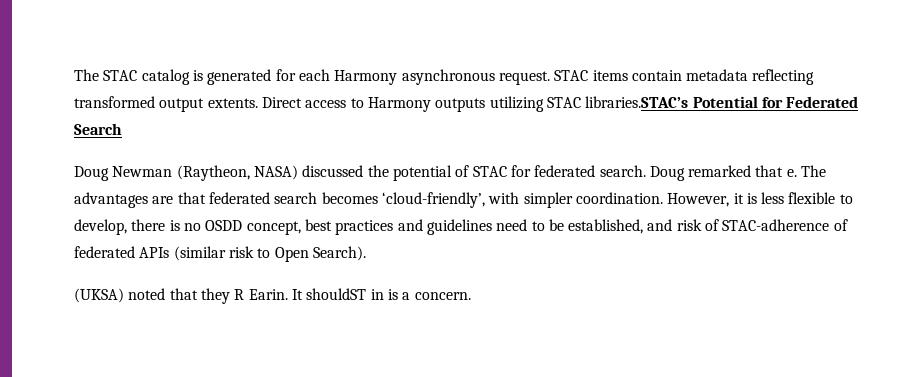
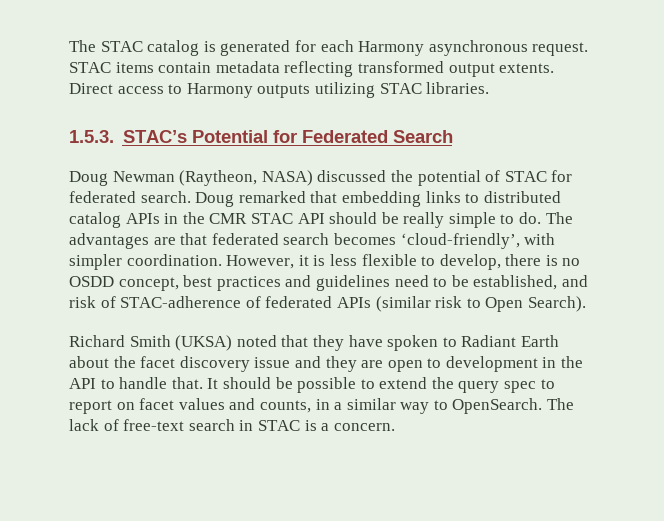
- Direct access to Harmony outputs utilizing STAC libraries.STAC’s Potential for Federated Search
+ Direct access to Harmony outputs utilizing STAC libraries.
+ 1.5.3. STAC’s Potential for Federated Search
- Doug remarked that e.
+ Doug remarked that embedding links to distributed catalog APIs in the CMR STAC API should be really simple to do.
- (UKSA) noted that they R Earin. It shouldST in is a concern.
+ Richard Smith (UKSA) noted that they have spoken to Radiant Earth about the facet discovery issue and they are open to development in the API to handle that. It should be possible to extend the query spec to report on facet values and counts, in a similar way to OpenSearch. The lack of free-text search in STAC is a concern.

